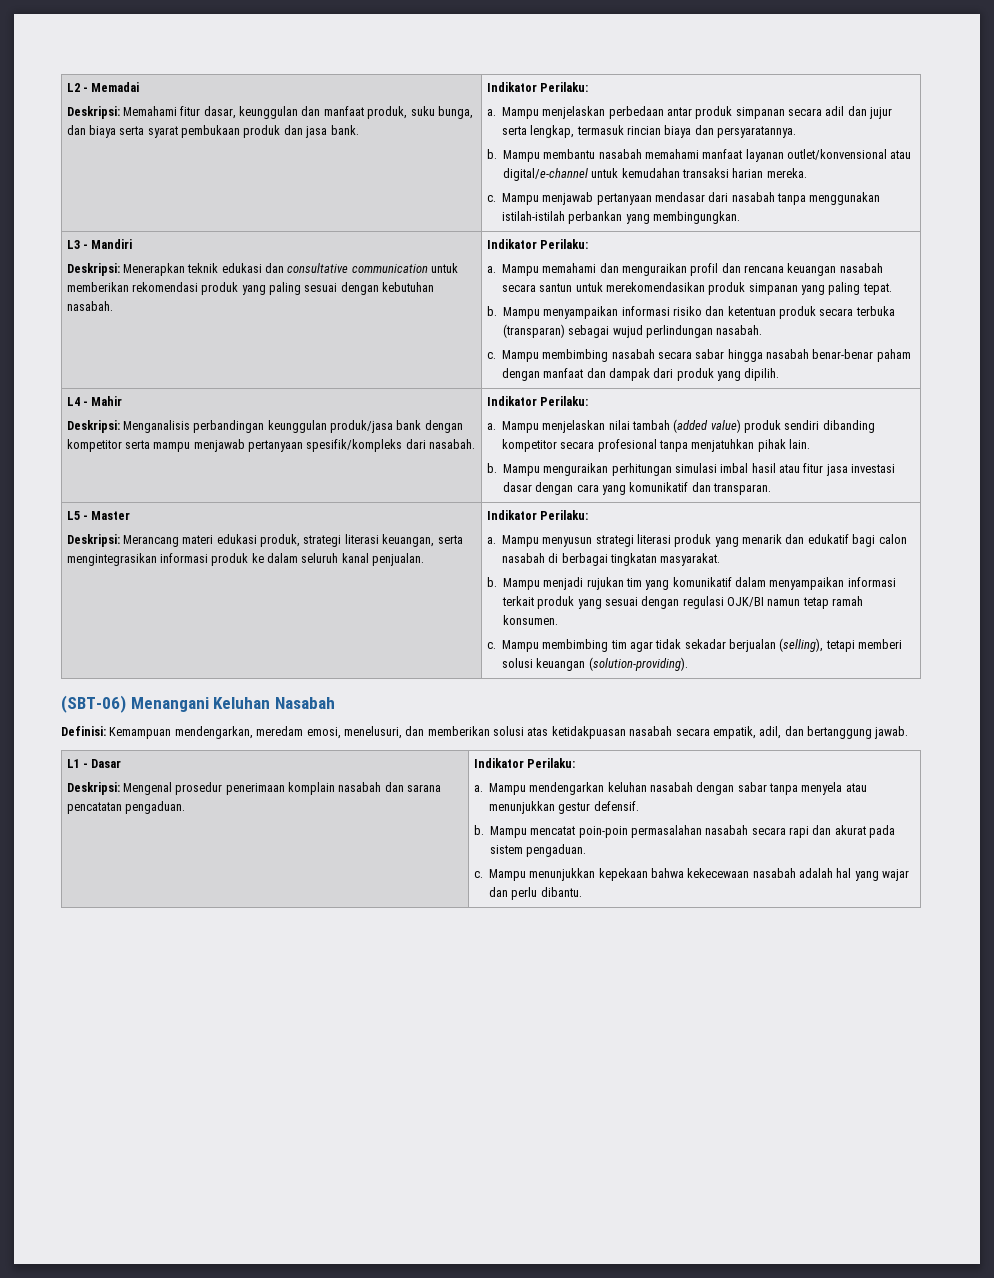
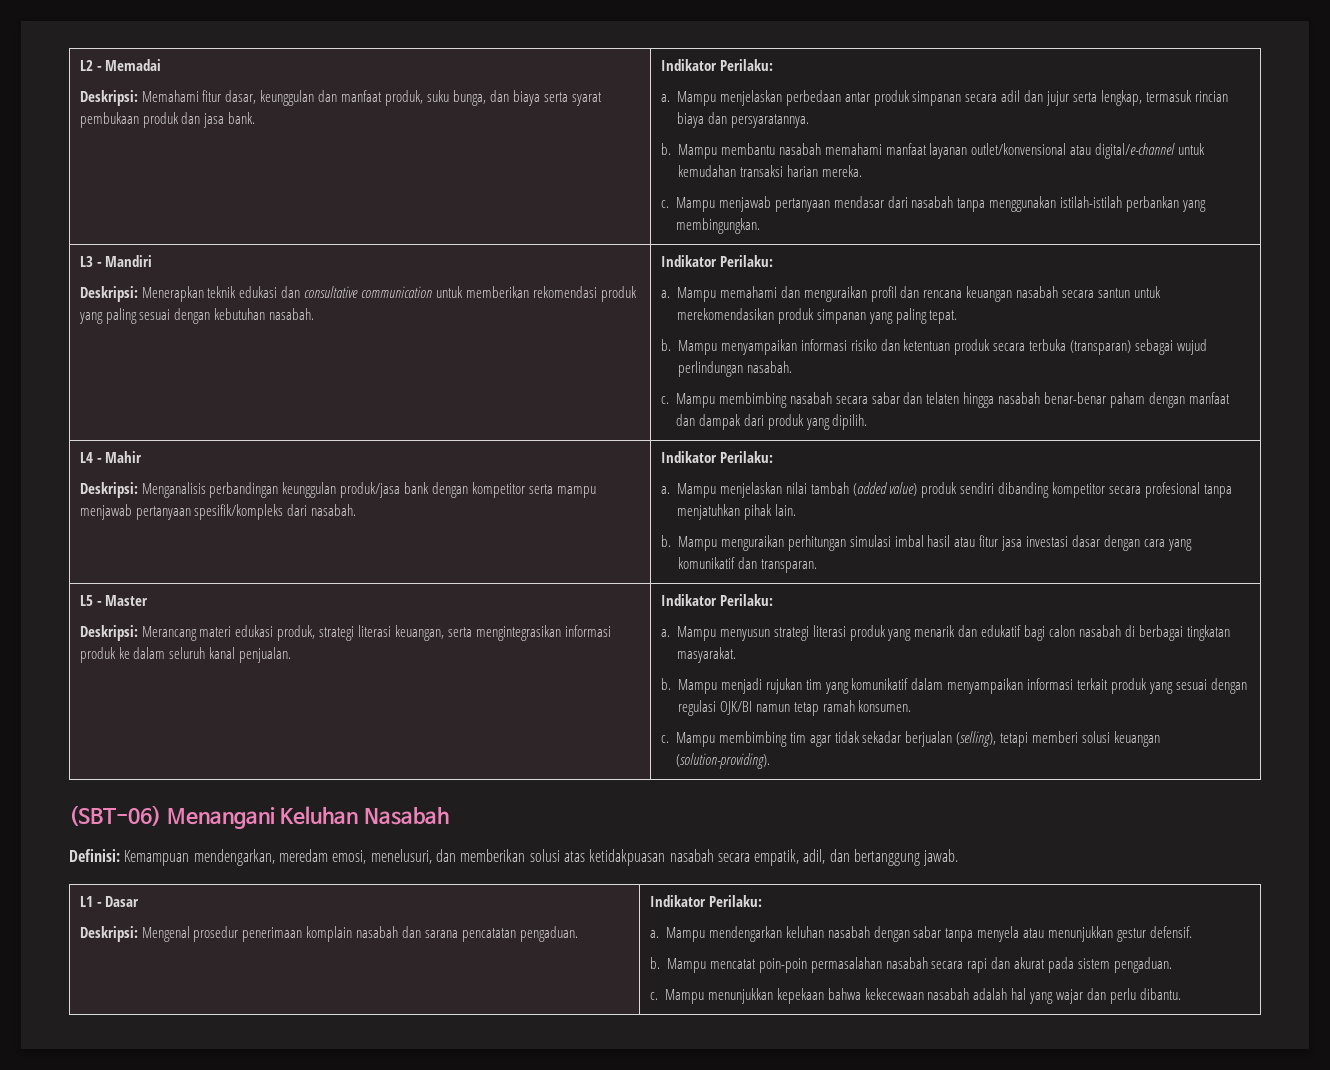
- Mampu membimbing nasabah secara sabar hingga nasabah benar-benar paham dengan manfaat dan dampak dari produk yang dipilih.
+ Mampu membimbing nasabah secara sabar dan telaten hingga nasabah benar-benar paham dengan manfaat dan dampak dari produk yang dipilih.

